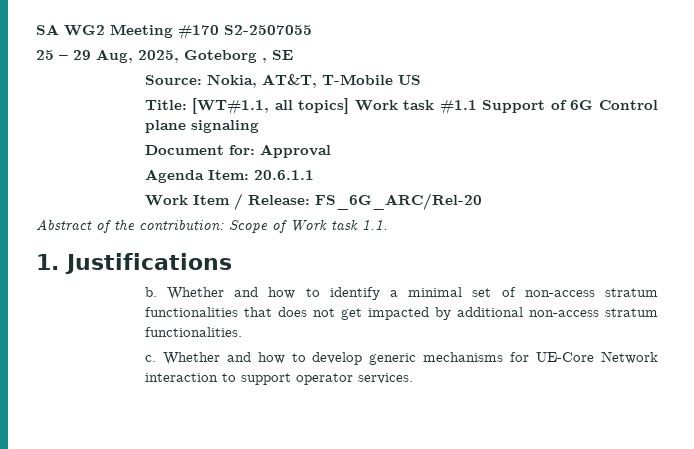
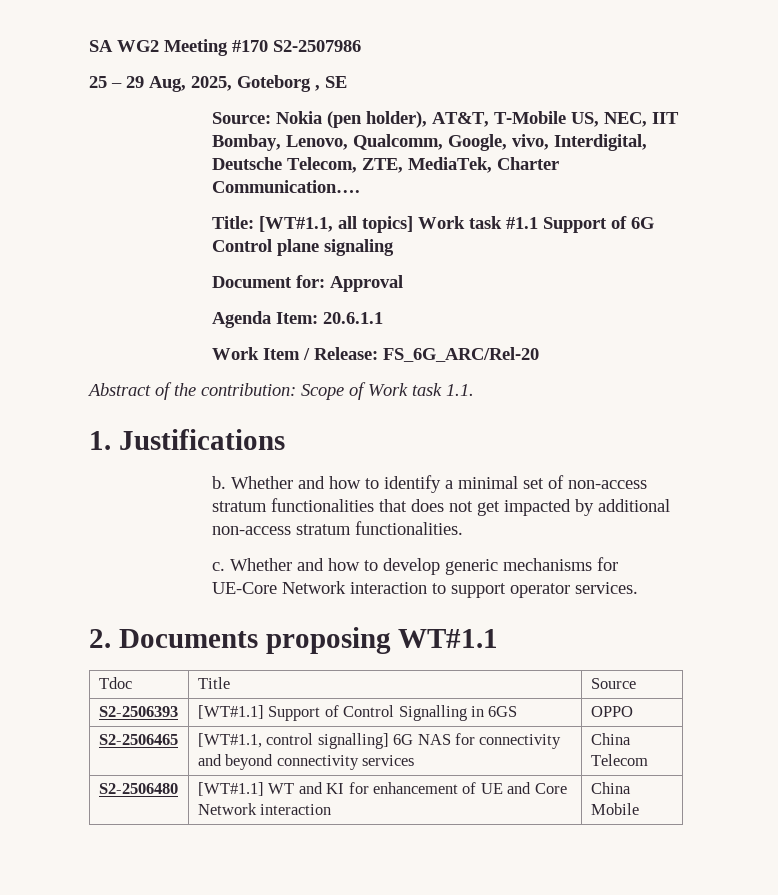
- SA WG2 Meeting #170 S2-2507055
+ SA WG2 Meeting #170 S2-2507986
- Source: Nokia, AT&T, T-Mobile US
+ Source: Nokia (pen holder), AT&T, T-Mobile US, NEC, IIT Bombay, Lenovo, Qualcomm, Google, vivo, Interdigital, Deutsche Telecom, ZTE, MediaTek, Charter Communication….
+ 2. Documents proposing WT#1.1
+ Tdoc | Title | Source
+ S2-2506393 | [WT#1.1] Support of Control Signalling in 6GS | OPPO
+ S2-2506465 | [WT#1.1, control signalling] 6G NAS for connectivity and beyond connectivity services | China Telecom
+ S2-2506480 | [WT#1.1] WT and KI for enhancement of UE and Core Network interaction | China Mobile

